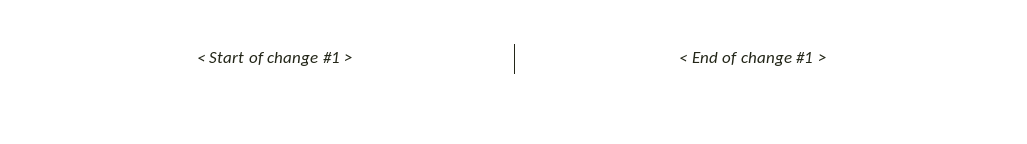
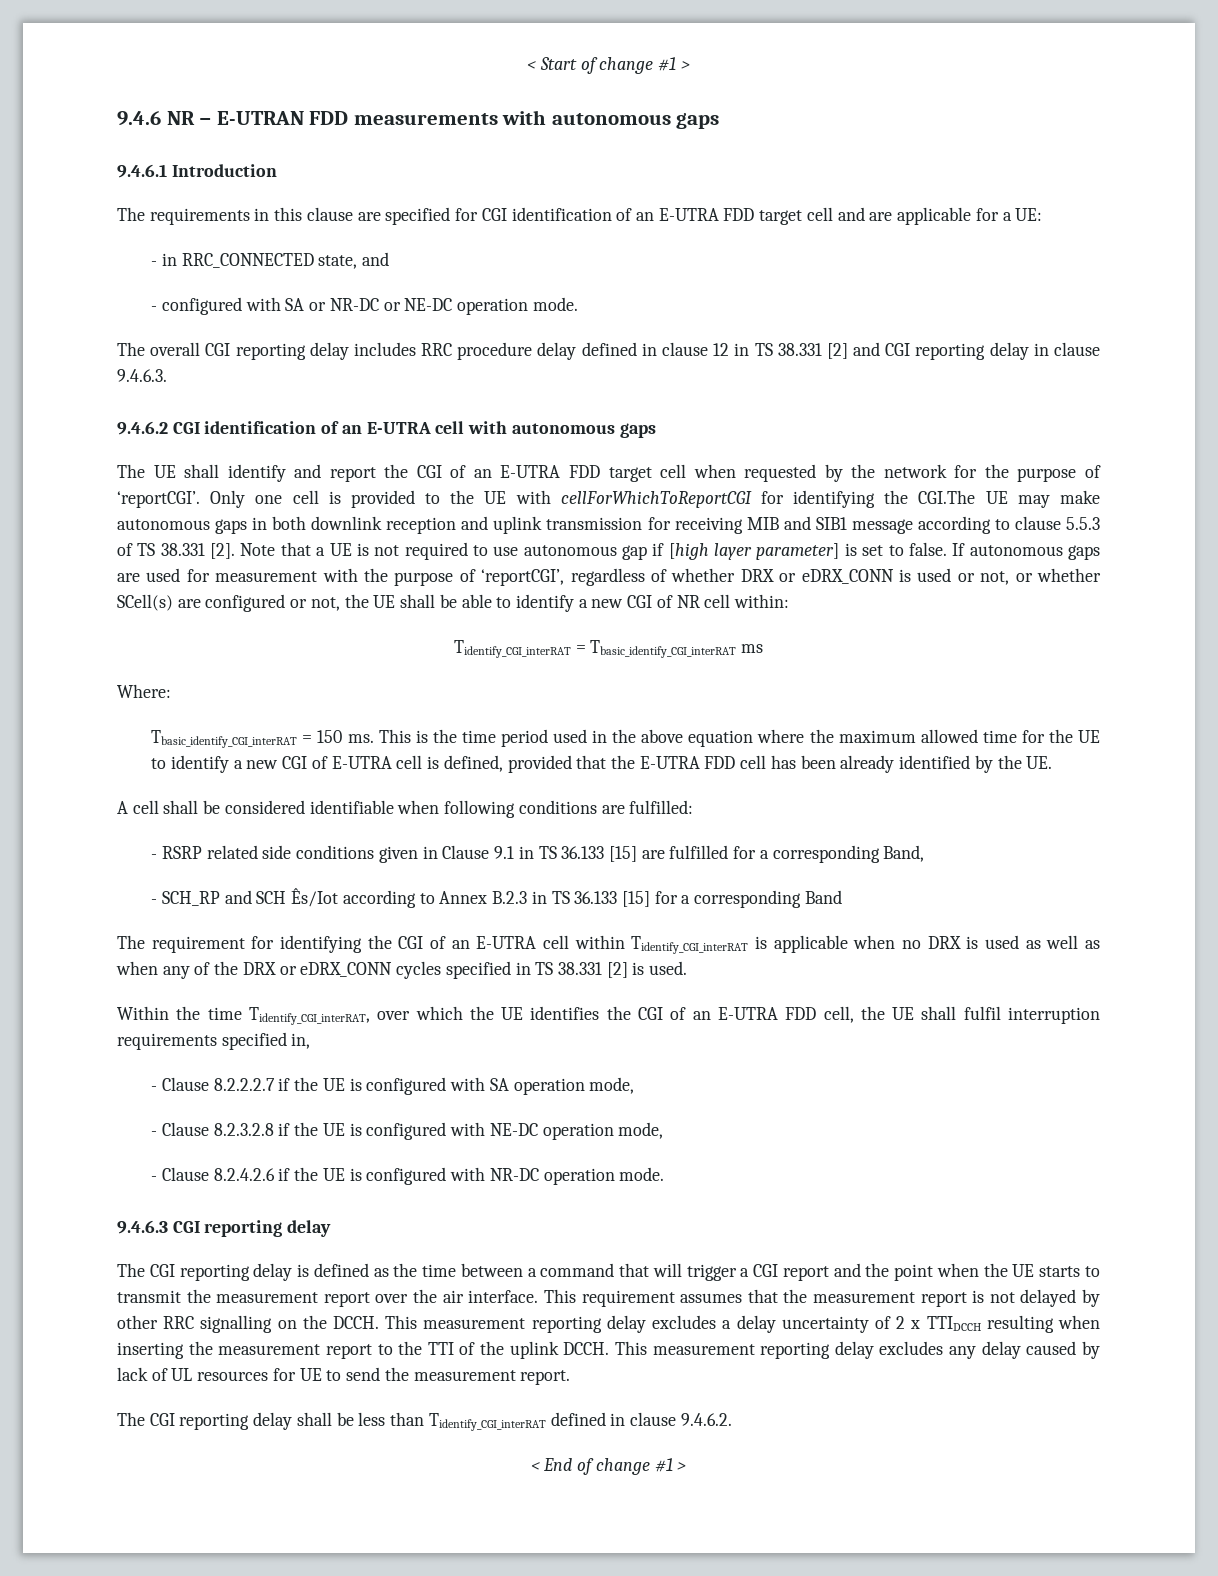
+ 9.4.6 NR − E-UTRAN FDD measurements with autonomous gaps
+ 9.4.6.1 Introduction
+ The requirements in this clause are specified for CGI identification of an E-UTRA FDD target cell and are applicable for a UE:
+ - in RRC_CONNECTED state, and
+ - configured with SA or NR-DC or NE-DC operation mode.
+ The overall CGI reporting delay includes RRC procedure delay defined in clause 12 in TS 38.331 [2] and CGI reporting delay in clause 9.4.6.3.
+ 9.4.6.2 CGI identification of an E-UTRA cell with autonomous gaps
+ The UE shall identify and report the CGI of an E-UTRA FDD target cell when requested by the network for the purpose of ‘reportCGI’. Only one cell is provided to the UE with cellForWhichToReportCGI for identifying the CGI.The UE may make autonomous gaps in both downlink reception and uplink transmission for receiving MIB and SIB1 message according to clause 5.5.3 of TS 38.331 [2]. Note that a UE is not required to use autonomous gap if [high layer parameter] is set to false. If autonomous gaps are used for measurement with the purpose of ‘reportCGI’, regardless of whether DRX or eDRX_CONN is used or not, or whether SCell(s) are configured or not, the UE shall be able to identify a new CGI of NR cell within:
+ Tidentify_CGI_interRAT = Tbasic_identify_CGI_interRAT ms
+ Where:
+ Tbasic_identify_CGI_interRAT = 150 ms. This is the time period used in the above equation where the maximum allowed time for the UE to identify a new CGI of E-UTRA cell is defined, provided that the E-UTRA FDD cell has been already identified by the UE.
+ A cell shall be considered identifiable when following conditions are fulfilled:
+ - RSRP related side conditions given in Clause 9.1 in TS 36.133 [15] are fulfilled for a corresponding Band,
+ - SCH_RP and SCH Ês/Iot according to Annex B.2.3 in TS 36.133 [15] for a corresponding Band
+ The requirement for identifying the CGI of an E-UTRA cell within Tidentify_CGI_interRAT is applicable when no DRX is used as well as when any of the DRX or eDRX_CONN cycles specified in TS 38.331 [2] is used.
+ Within the time Tidentify_CGI_interRAT, over which the UE identifies the CGI of an E-UTRA FDD cell, the UE shall fulfil interruption requirements specified in,
+ - Clause 8.2.2.2.7 if the UE is configured with SA operation mode,
+ - Clause 8.2.3.2.8 if the UE is configured with NE-DC operation mode,
+ - Clause 8.2.4.2.6 if the UE is configured with NR-DC operation mode.
+ 9.4.6.3 CGI reporting delay
+ The CGI reporting delay is defined as the time between a command that will trigger a CGI report and the point when the UE starts to transmit the measurement report over the air interface. This requirement assumes that the measurement report is not delayed by other RRC signalling on the DCCH. This measurement reporting delay excludes a delay uncertainty of 2 x TTIDCCH resulting when inserting the measurement report to the TTI of the uplink DCCH. This measurement reporting delay excludes any delay caused by lack of UL resources for UE to send the measurement report.
+ The CGI reporting delay shall be less than Tidentify_CGI_interRAT defined in clause 9.4.6.2.

